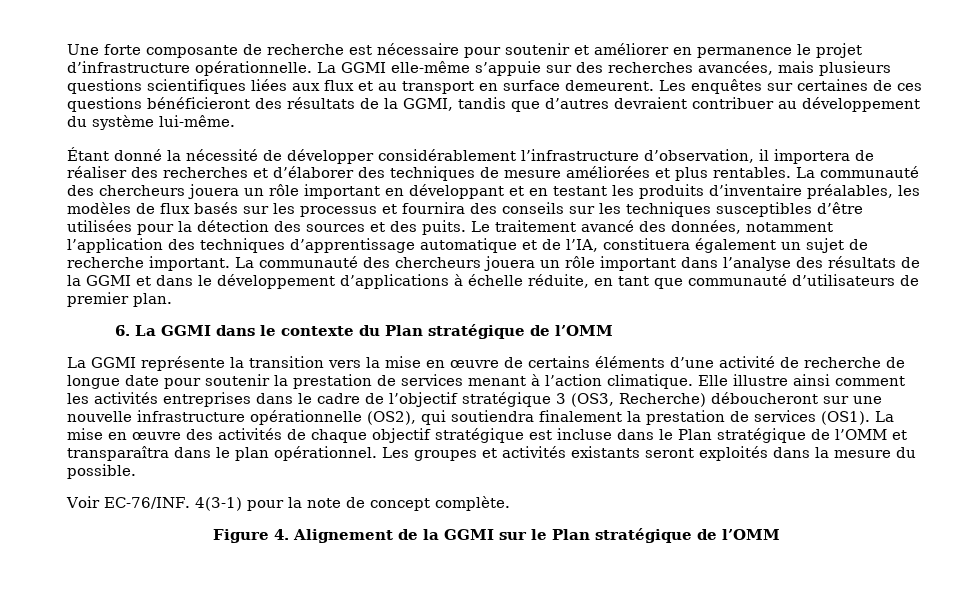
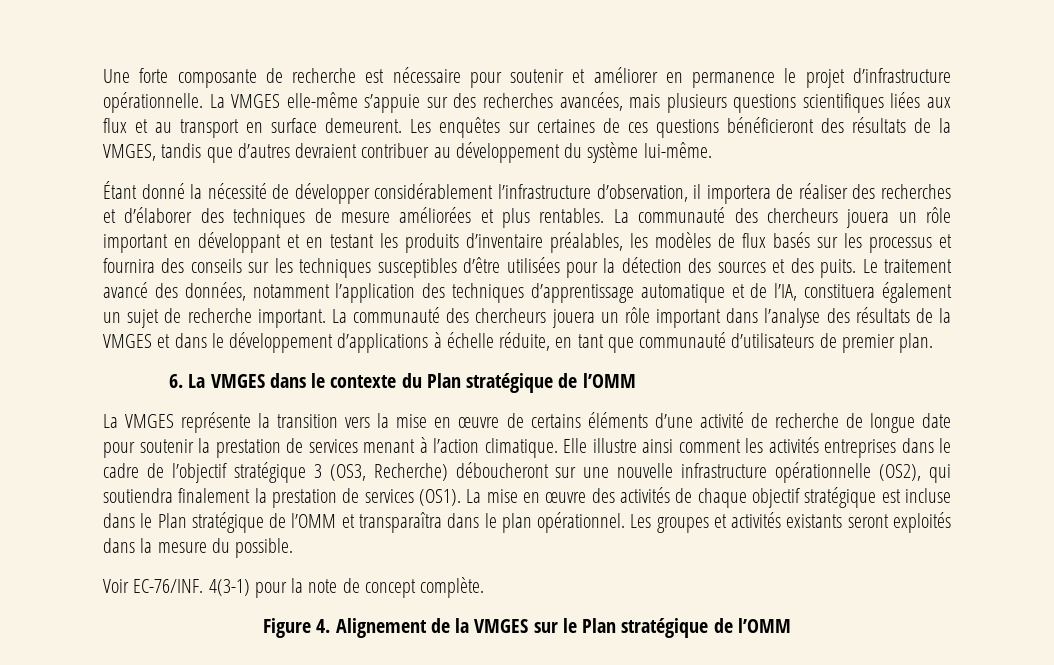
- La GGMI elle-même s’appuie sur des recherches avancées, mais plusieurs questions scientifiques liées aux flux et au transport en surface demeurent.
+ La VMGES elle-même s’appuie sur des recherches avancées, mais plusieurs questions scientifiques liées aux flux et au transport en surface demeurent.
- Les enquêtes sur certaines de ces questions bénéficieront des résultats de la GGMI, tandis que d’autres devraient contribuer au développement du système lui-même.
+ Les enquêtes sur certaines de ces questions bénéficieront des résultats de la VMGES, tandis que d’autres devraient contribuer au développement du système lui-même.
- La communauté des chercheurs jouera un rôle important dans l’analyse des résultats de la GGMI et dans le développement d’applications à échelle réduite, en tant que communauté d’utilisateurs de premier plan.
+ La communauté des chercheurs jouera un rôle important dans l’analyse des résultats de la VMGES et dans le développement d’applications à échelle réduite, en tant que communauté d’utilisateurs de premier plan.
- 6. La GGMI dans le contexte du Plan stratégique de l’OMM
+ 6. La VMGES dans le contexte du Plan stratégique de l’OMM
- La GGMI représente la transition vers la mise en œuvre de certains éléments d’une activité de recherche de longue date pour soutenir la prestation de services menant à l’action climatique.
+ La VMGES représente la transition vers la mise en œuvre de certains éléments d’une activité de recherche de longue date pour soutenir la prestation de services menant à l’action climatique.
- Figure 4. Alignement de la GGMI sur le Plan stratégique de l’OMM
+ Figure 4. Alignement de la VMGES sur le Plan stratégique de l’OMM

